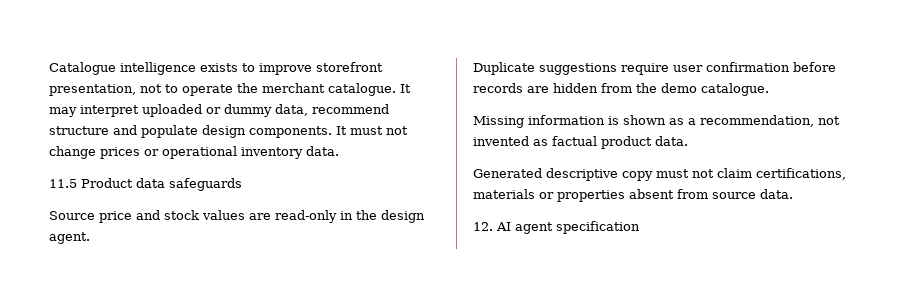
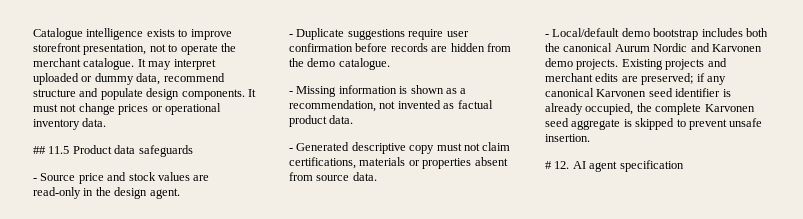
- 11.5 Product data safeguards
+ ## 11.5 Product data safeguards
- Source price and stock values are read-only in the design agent.
+ - Source price and stock values are read-only in the design agent.
- Duplicate suggestions require user confirmation before records are hidden from the demo catalogue.
+ - Duplicate suggestions require user confirmation before records are hidden from the demo catalogue.
- Missing information is shown as a recommendation, not invented as factual product data.
+ - Missing information is shown as a recommendation, not invented as factual product data.
- Generated descriptive copy must not claim certifications, materials or properties absent from source data.
+ - Generated descriptive copy must not claim certifications, materials or properties absent from source data.
- 12. AI agent specification
+ - Local/default demo bootstrap includes both the canonical Aurum Nordic and Karvonen demo projects. Existing projects and merchant edits are preserved; if any canonical Karvonen seed identifier is already occupied, the complete Karvonen seed aggregate is skipped to prevent unsafe insertion.
+ # 12. AI agent specification

